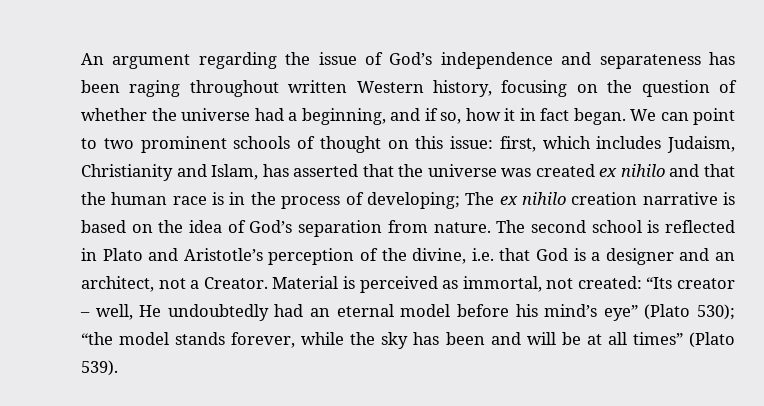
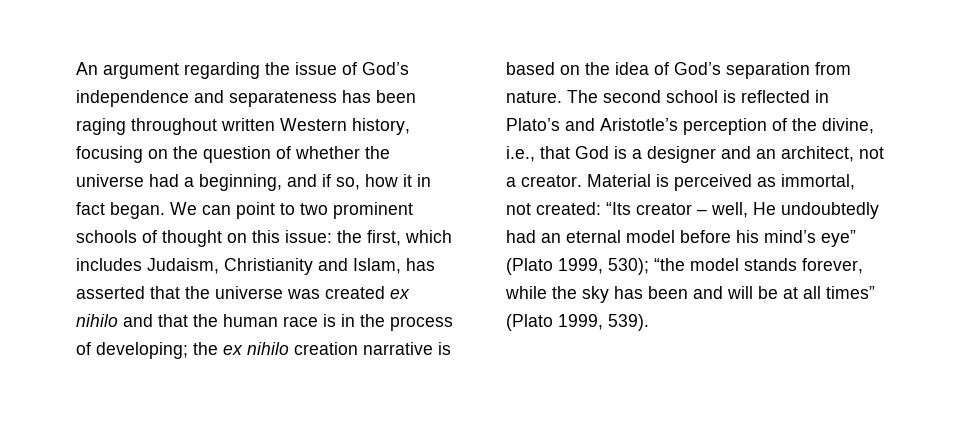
- We can point to two prominent schools of thought on this issue: first, which includes Judaism, Christianity and Islam, has asserted that the universe was created ex nihilo and that the human race is in the process of developing; The ex nihilo creation narrative is based on the idea of God’s separation from nature.
+ We can point to two prominent schools of thought on this issue: the first, which includes Judaism, Christianity and Islam, has asserted that the universe was created ex nihilo and that the human race is in the process of developing; the ex nihilo creation narrative is based on the idea of God’s separation from nature.
- The second school is reflected in Plato and Aristotle’s perception of the divine, i.e. that God is a designer and an architect, not a Creator.
+ The second school is reflected in Plato’s and Aristotle’s perception of the divine, i.e., that God is a designer and an architect, not a creator.
- Material is perceived as immortal, not created: “Its creator – well, He undoubtedly had an eternal model before his mind’s eye” (Plato 530); “the model stands forever, while the sky has been and will be at all times” (Plato 539).
+ Material is perceived as immortal, not created: “Its creator – well, He undoubtedly had an eternal model before his mind’s eye” (Plato 1999, 530); “the model stands forever, while the sky has been and will be at all times” (Plato 1999, 539).

